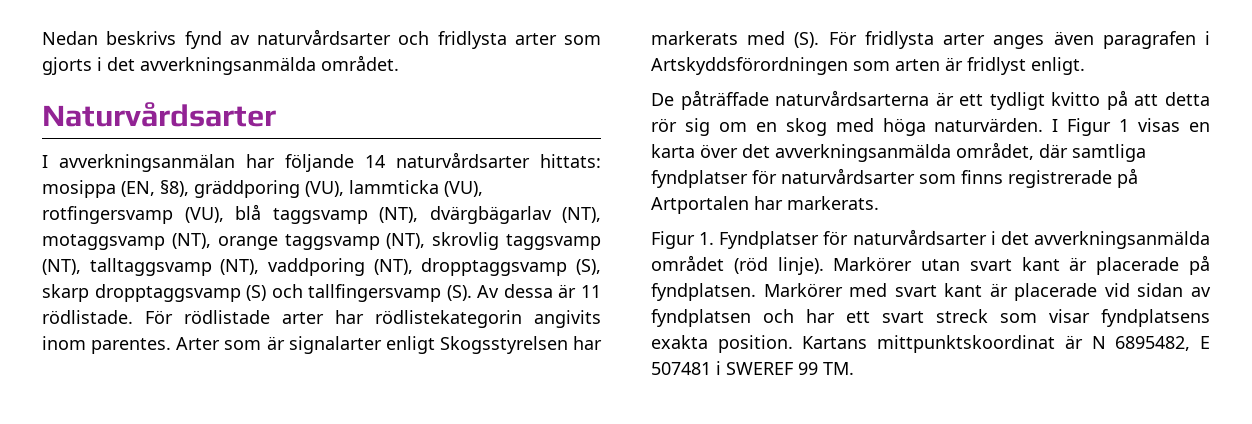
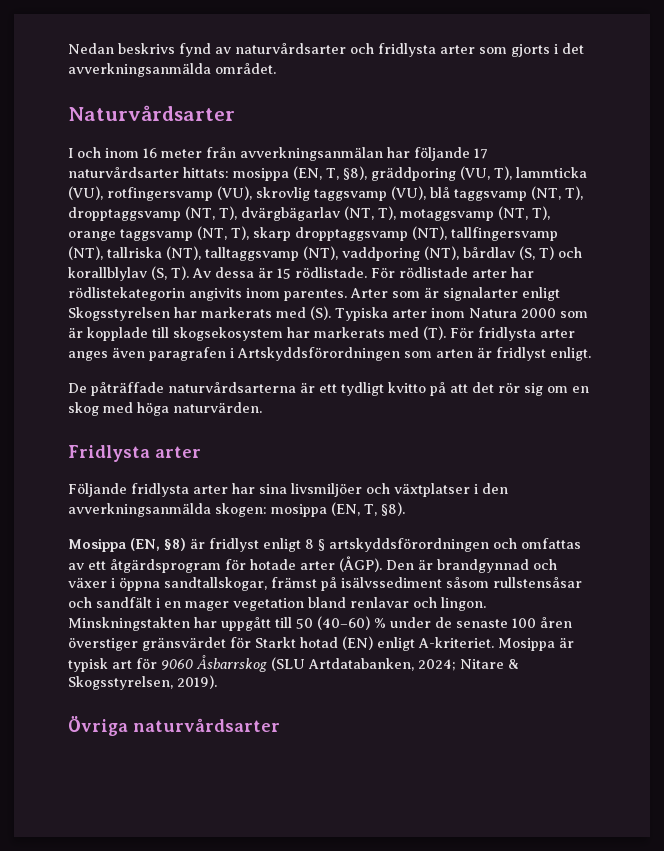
- I avverkningsanmälan har följande 14 naturvårdsarter hittats: mosippa (EN, §8), gräddporing (VU), lammticka (VU), rotfingersvamp (VU), blå taggsvamp (NT), dvärgbägarlav (NT), motaggsvamp (NT), orange taggsvamp (NT), skrovlig taggsvamp (NT), talltaggsvamp (NT), vaddporing (NT), dropptaggsvamp (S), skarp dropptaggsvamp (S) och tallfingersvamp (S). Av dessa är 11 rödlistade.
+ I och inom 16 meter från avverkningsanmälan har följande 17 naturvårdsarter hittats: mosippa (EN, T, §8), gräddporing (VU, T), lammticka (VU), rotfingersvamp (VU), skrovlig taggsvamp (VU), blå taggsvamp (NT, T), dropptaggsvamp (NT, T), dvärgbägarlav (NT, T), motaggsvamp (NT, T), orange taggsvamp (NT, T), skarp dropptaggsvamp (NT), tallfingersvamp (NT), tallriska (NT), talltaggsvamp (NT), vaddporing (NT), bårdlav (S, T) och korallblylav (S, T). Av dessa är 15 rödlistade.
- Arter som är signalarter enligt Skogsstyrelsen har markerats med (S). För fridlysta arter anges även paragrafen i Artskyddsförordningen som arten är fridlyst enligt.
+ Arter som är signalarter enligt Skogsstyrelsen har markerats med (S). Typiska arter inom Natura 2000 som är kopplade till skogsekosystem har markerats med (T). För fridlysta arter anges även paragrafen i Artskyddsförordningen som arten är fridlyst enligt.
- De påträffade naturvårdsarterna är ett tydligt kvitto på att detta rör sig om en skog med höga naturvärden. I Figur 1 visas en karta över det avverkningsanmälda området, där samtliga fyndplatser för naturvårdsarter som finns registrerade på Artportalen har markerats.
- Figur 1. Fyndplatser för naturvårdsarter i det avverkningsanmälda området (röd linje). Markörer utan svart kant är placerade på fyndplatsen. Markörer med svart kant är placerade vid sidan av fyndplatsen och har ett svart streck som visar fyndplatsens exakta position. Kartans mittpunktskoordinat är N 6895482, E 507481 i SWEREF 99 TM.
+ De påträffade naturvårdsarterna är ett tydligt kvitto på att det rör sig om en skog med höga naturvärden.
+ Fridlysta arter
+ Följande fridlysta arter har sina livsmiljöer och växtplatser i den avverkningsanmälda skogen: mosippa (EN, T, §8).
+ Mosippa (EN, §8) är fridlyst enligt 8 § artskyddsförordningen och omfattas av ett åtgärdsprogram för hotade arter (ÅGP). Den är brandgynnad och växer i öppna sandtallskogar, främst på isälvssediment såsom rullstensåsar och sandfält i en mager vegetation bland renlavar och lingon. Minskningstakten har uppgått till 50 (40–60) % under de senaste 100 åren överstiger gränsvärdet för Starkt hotad (EN) enligt A-kriteriet. Mosippa är typisk art för 9060 Åsbarrskog (SLU Artdatabanken, 2024; Nitare & Skogsstyrelsen, 2019).
+ Övriga naturvårdsarter

